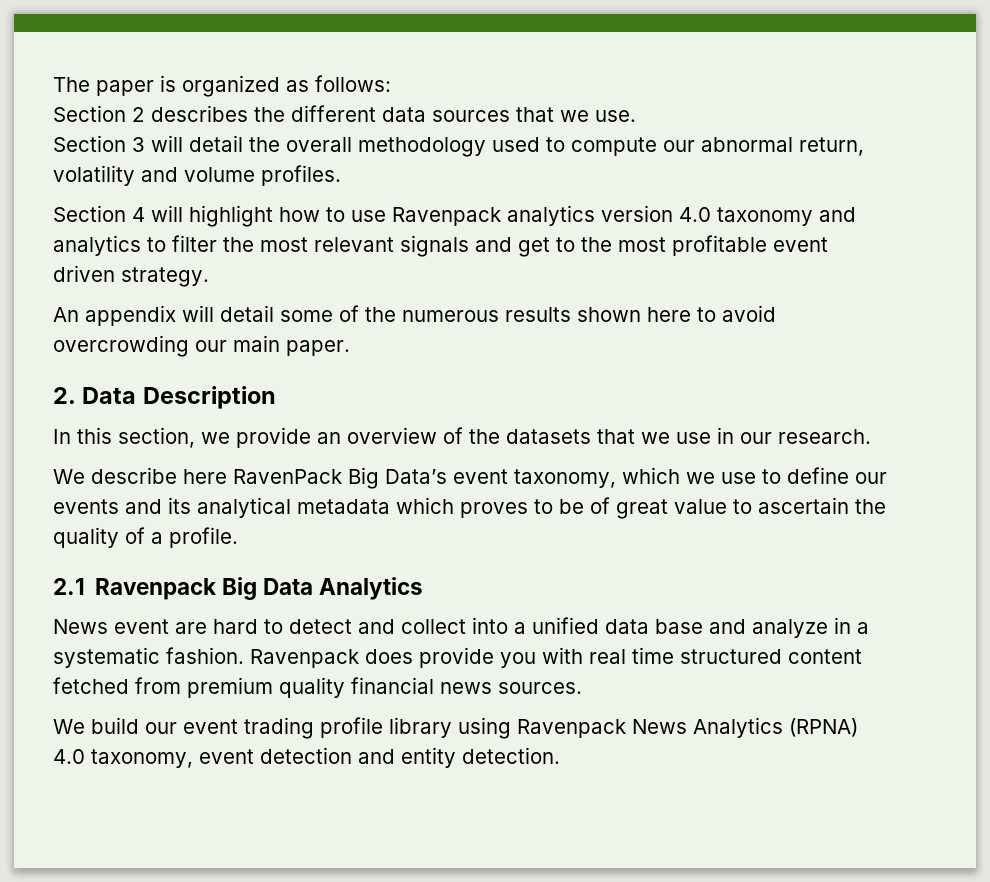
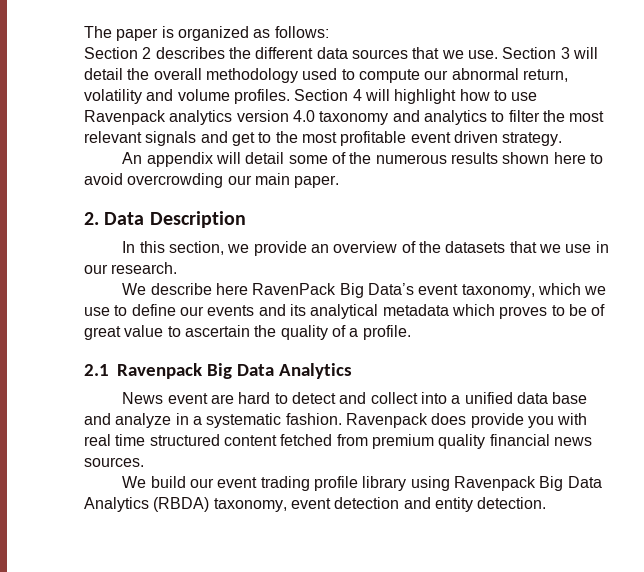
- Section 2 describes the different data sources that we use.
- Section 3 will detail the overall methodology used to compute our abnormal return, volatility and volume profiles.
- Section 4 will highlight how to use Ravenpack analytics version 4.0 taxonomy and analytics to filter the most relevant signals and get to the most profitable event driven strategy.
+ Section 2 describes the different data sources that we use. Section 3 will detail the overall methodology used to compute our abnormal return, volatility and volume profiles. Section 4 will highlight how to use Ravenpack analytics version 4.0 taxonomy and analytics to filter the most relevant signals and get to the most profitable event driven strategy.
- We build our event trading profile library using Ravenpack News Analytics (RPNA) 4.0 taxonomy, event detection and entity detection.
+ We build our event trading profile library using Ravenpack Big Data Analytics (RBDA) taxonomy, event detection and entity detection.

